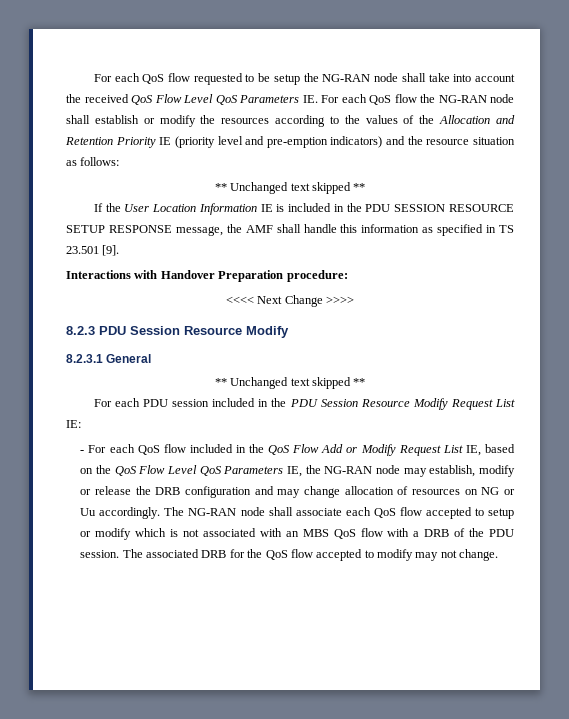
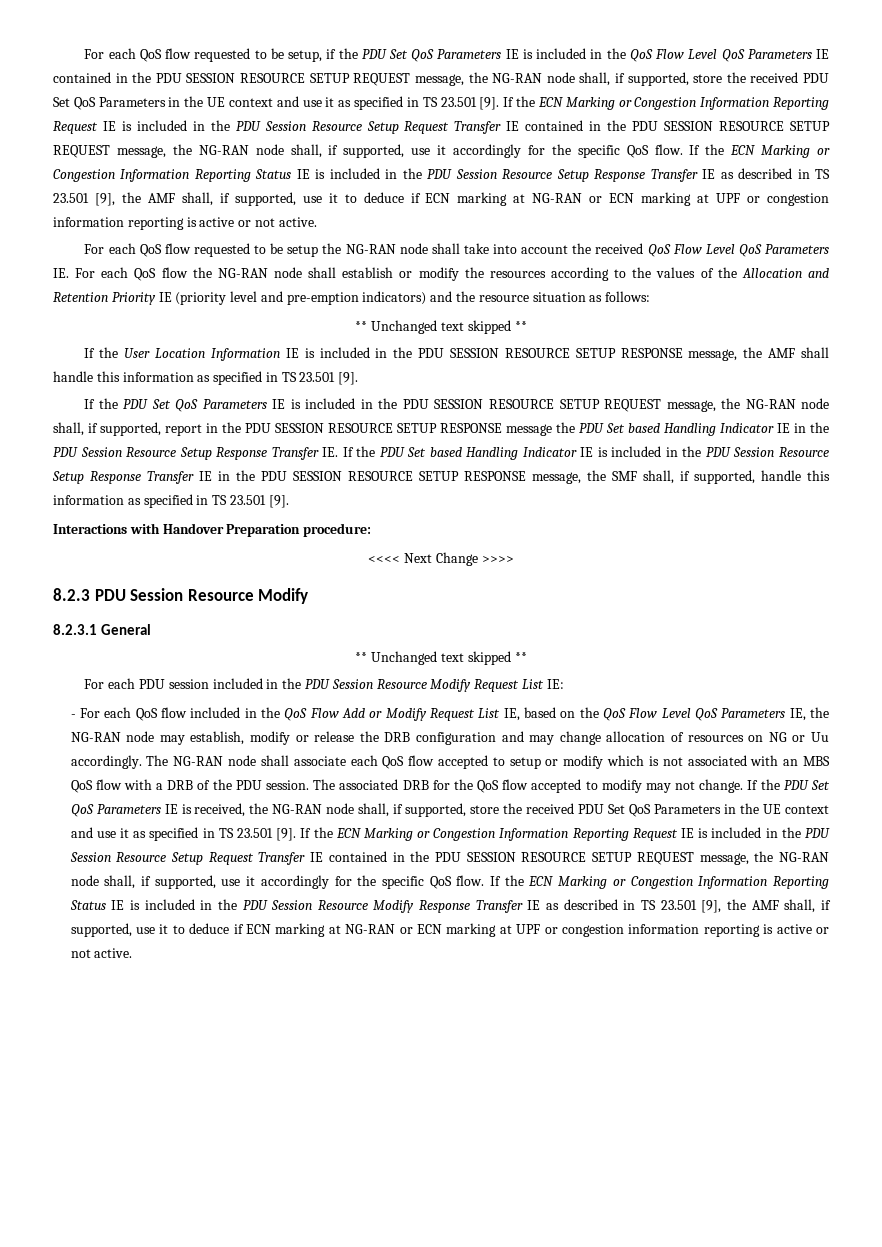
+ For each QoS flow requested to be setup, if the PDU Set QoS Parameters IE is included in the QoS Flow Level QoS Parameters IE contained in the PDU SESSION RESOURCE SETUP REQUEST message, the NG-RAN node shall, if supported, store the received PDU Set QoS Parameters in the UE context and use it as specified in TS 23.501 [9]. If the ECN Marking or Congestion Information Reporting Request IE is included in the PDU Session Resource Setup Request Transfer IE contained in the PDU SESSION RESOURCE SETUP REQUEST message, the NG-RAN node shall, if supported, use it accordingly for the specific QoS flow. If the ECN Marking or Congestion Information Reporting Status IE is included in the PDU Session Resource Setup Response Transfer IE as described in TS 23.501 [9], the AMF shall, if supported, use it to deduce if ECN marking at NG-RAN or ECN marking at UPF or congestion information reporting is active or not active.
+ If the PDU Set QoS Parameters IE is included in the PDU SESSION RESOURCE SETUP REQUEST message, the NG-RAN node shall, if supported, report in the PDU SESSION RESOURCE SETUP RESPONSE message the PDU Set based Handling Indicator IE in the PDU Session Resource Setup Response Transfer IE. If the PDU Set based Handling Indicator IE is included in the PDU Session Resource Setup Response Transfer IE in the PDU SESSION RESOURCE SETUP RESPONSE message, the SMF shall, if supported, handle this information as specified in TS 23.501 [9].
+ If the PDU Set QoS Parameters IE is received, the NG-RAN node shall, if supported, store the received PDU Set QoS Parameters in the UE context and use it as specified in TS 23.501 [9]. If the ECN Marking or Congestion Information Reporting Request IE is included in the PDU Session Resource Setup Request Transfer IE contained in the PDU SESSION RESOURCE SETUP REQUEST message, the NG-RAN node shall, if supported, use it accordingly for the specific QoS flow. If the ECN Marking or Congestion Information Reporting Status IE is included in the PDU Session Resource Modify Response Transfer IE as described in TS 23.501 [9], the AMF shall, if supported, use it to deduce if ECN marking at NG-RAN or ECN marking at UPF or congestion information reporting is active or not active.

